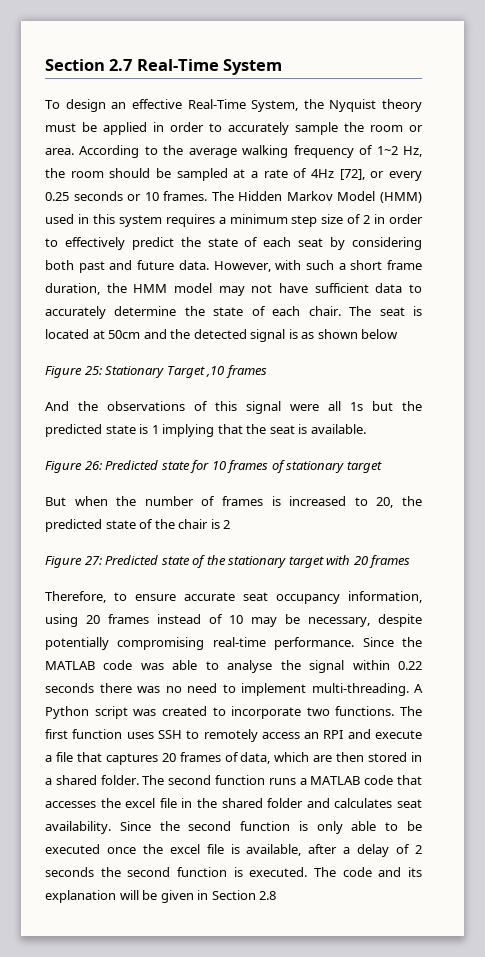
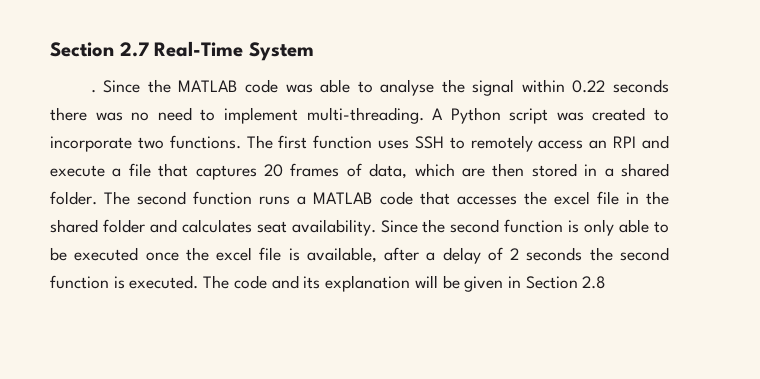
- To design an effective Real-Time System, the Nyquist theory must be applied in order to accurately sample the room or area. According to the average walking frequency of 1~2 Hz, the room should be sampled at a rate of 4Hz [72], or every 0.25 seconds or 10 frames. The Hidden Markov Model (HMM) used in this system requires a minimum step size of 2 in order to effectively predict the state of each seat by considering both past and future data. However, with such a short frame duration, the HMM model may not have sufficient data to accurately determine the state of each chair. The seat is located at 50cm and the detected signal is as shown below
- Figure 25: Stationary Target ,10 frames
- And the observations of this signal were all 1s but the predicted state is 1 implying that the seat is available.
- Figure 26: Predicted state for 10 frames of stationary target
- But when the number of frames is increased to 20, the predicted state of the chair is 2
- Figure 27: Predicted state of the stationary target with 20 frames
- Therefore, to ensure accurate seat occupancy information, using 20 frames instead of 10 may be necessary, despite potentially compromising real-time performance.
+ .

